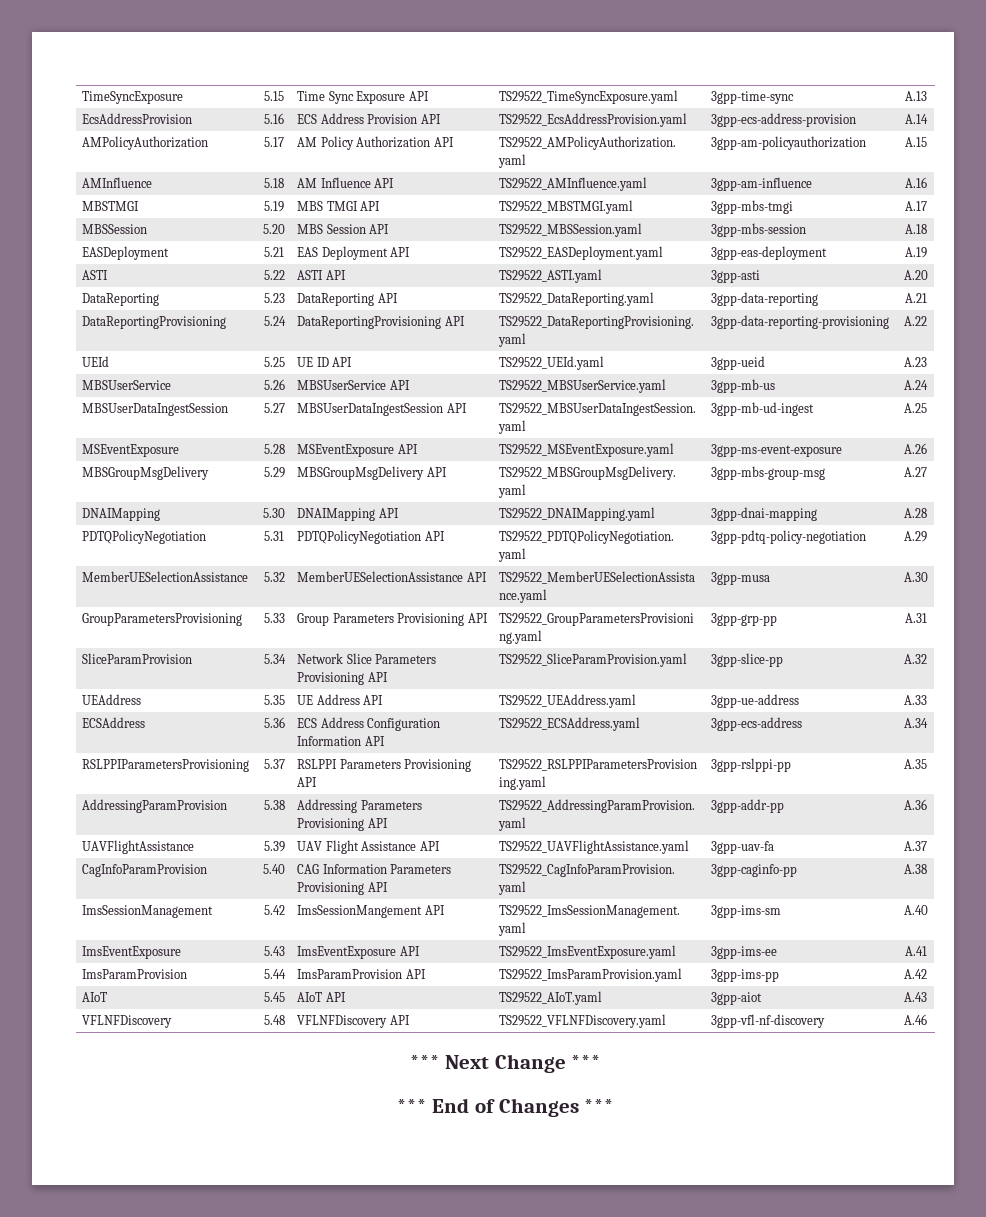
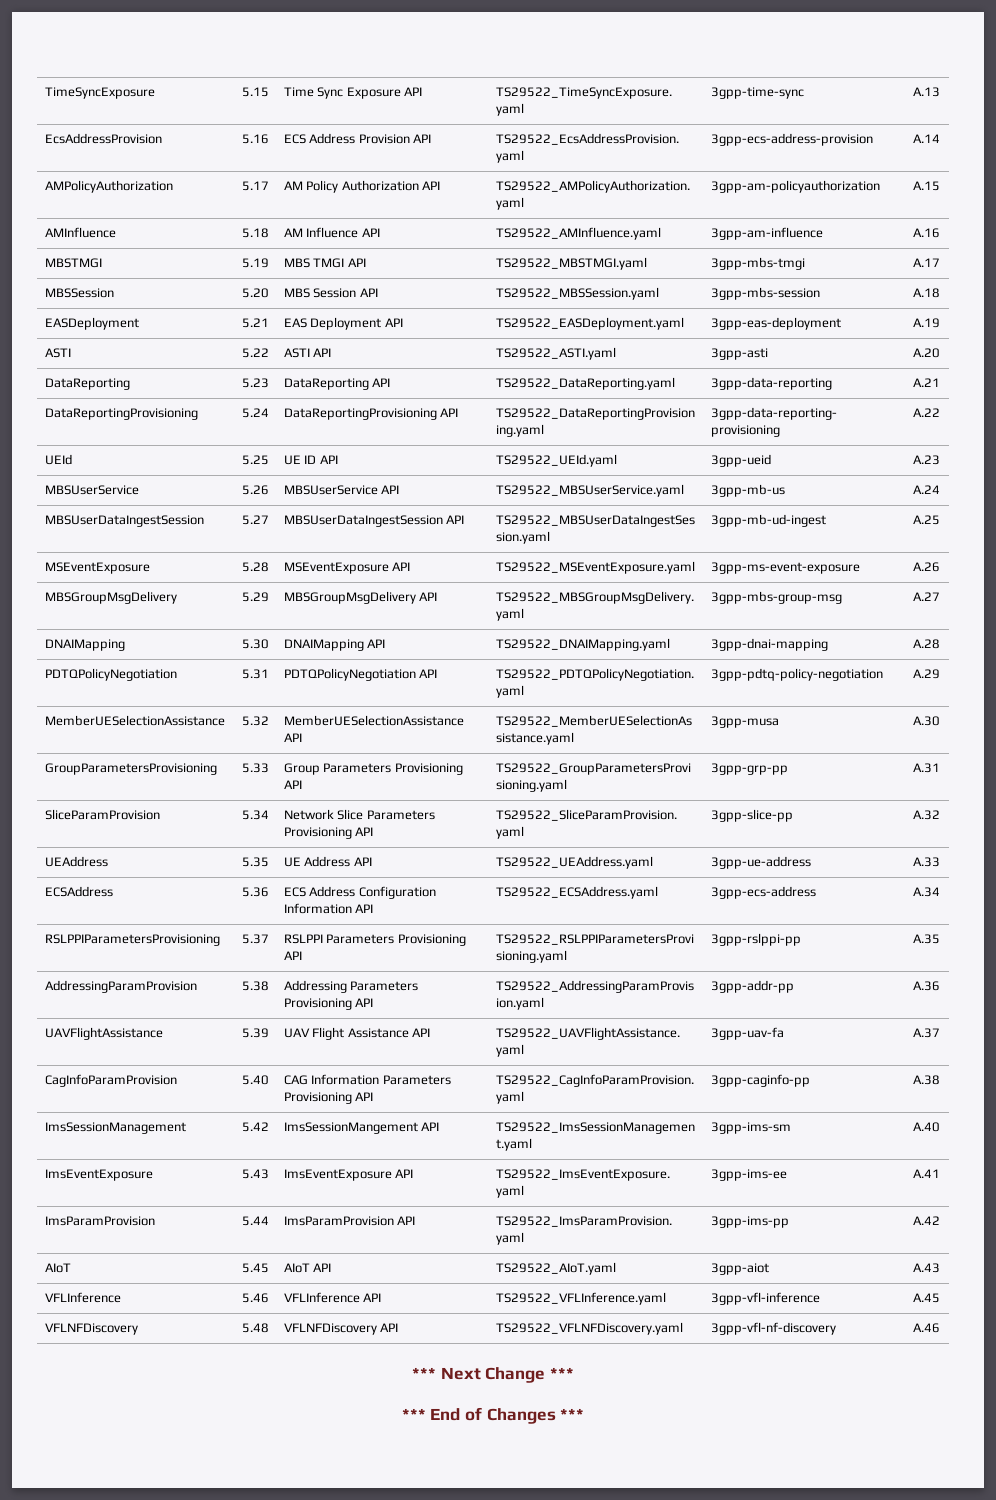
+ VFLInference | 5.46 | VFLInference API | TS29522_VFLInference.yaml | 3gpp-vfl-inference | A.45

